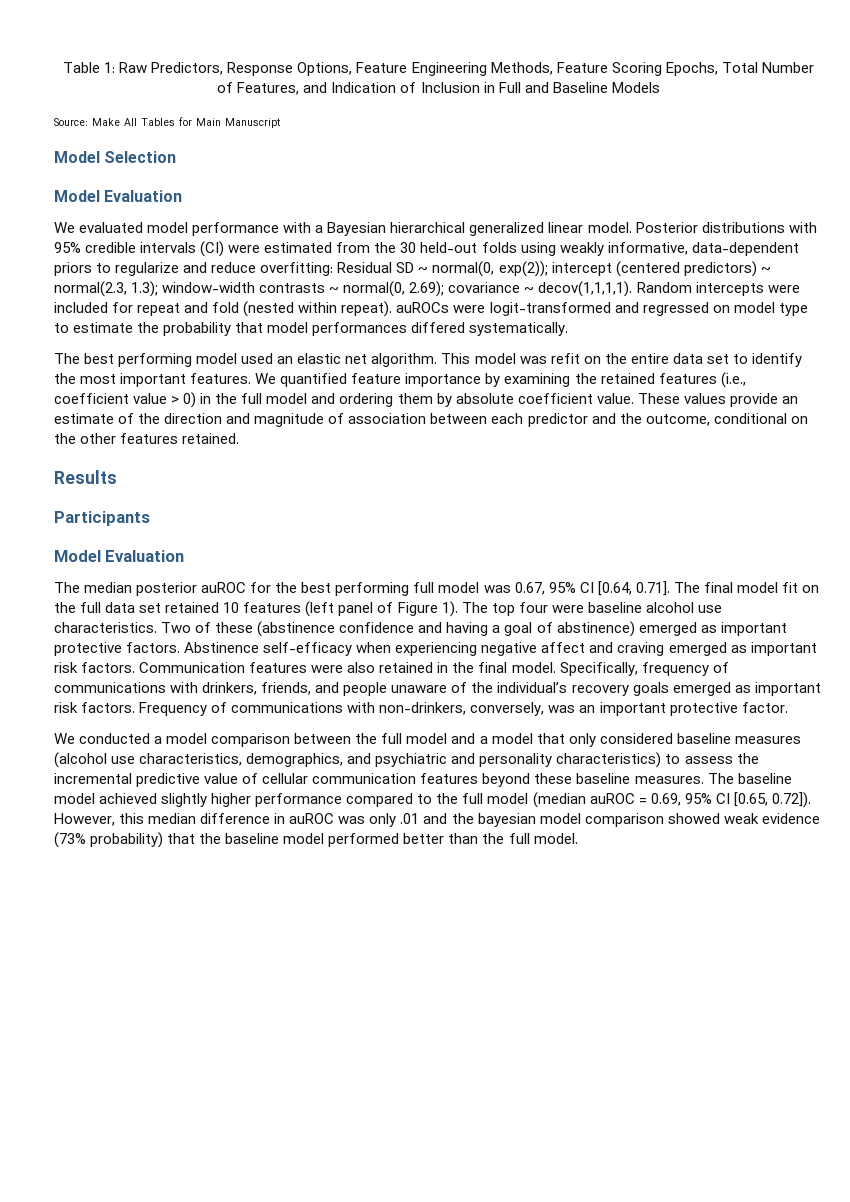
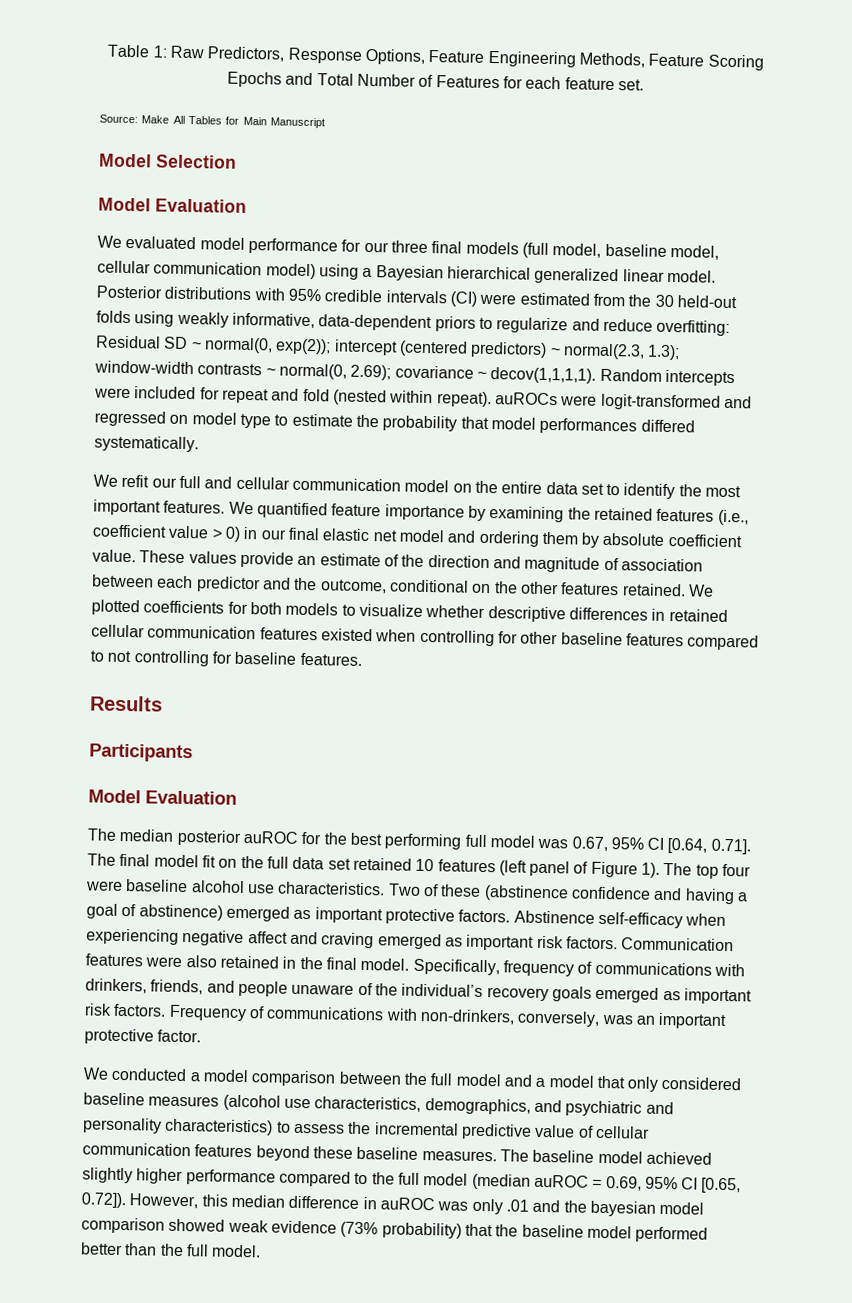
- Table 1: Raw Predictors, Response Options, Feature Engineering Methods, Feature Scoring Epochs, Total Number of Features, and Indication of Inclusion in Full and Baseline Models
+ Table 1: Raw Predictors, Response Options, Feature Engineering Methods, Feature Scoring Epochs and Total Number of Features for each feature set.
- We evaluated model performance with a Bayesian hierarchical generalized linear model.
+ We evaluated model performance for our three final models (full model, baseline model, cellular communication model) using a Bayesian hierarchical generalized linear model.
- The best performing model used an elastic net algorithm. This model was refit on the entire data set to identify the most important features.
+ We refit our full and cellular communication model on the entire data set to identify the most important features.
- We quantified feature importance by examining the retained features (i.e., coefficient value > 0) in the full model and ordering them by absolute coefficient value.
+ We quantified feature importance by examining the retained features (i.e., coefficient value > 0) in our final elastic net model and ordering them by absolute coefficient value.
+ We plotted coefficients for both models to visualize whether descriptive differences in retained cellular communication features existed when controlling for other baseline features compared to not controlling for baseline features.

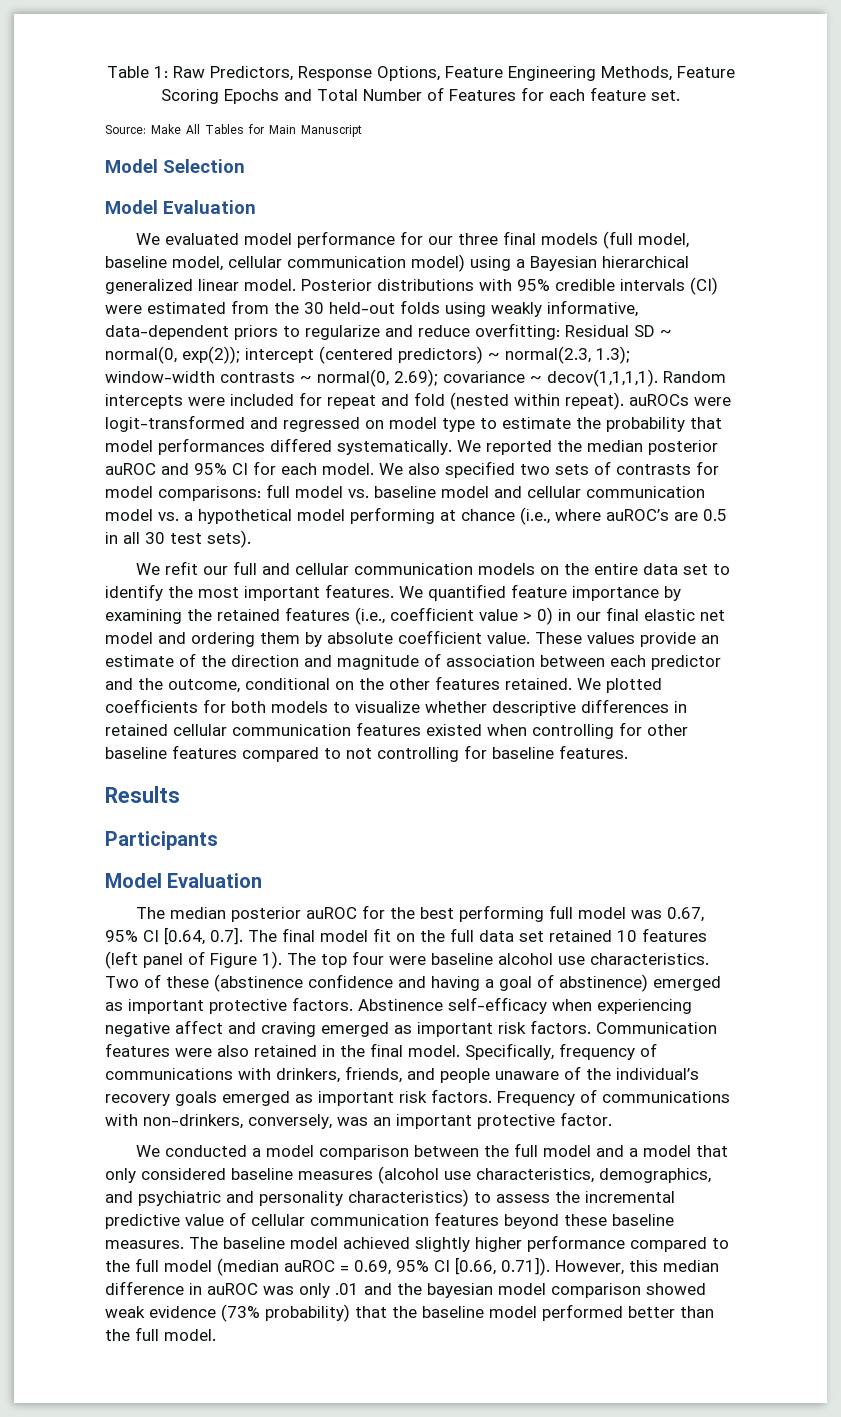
+ We reported the median posterior auROC and 95% CI for each model. We also specified two sets of contrasts for model comparisons: full model vs. baseline model and cellular communication model vs. a hypothetical model performing at chance (i.e., where auROC’s are 0.5 in all 30 test sets).
- We refit our full and cellular communication model on the entire data set to identify the most important features.
+ We refit our full and cellular communication models on the entire data set to identify the most important features.
- The median posterior auROC for the best performing full model was 0.67, 95% CI [0.64, 0.71]. The final model fit on the full data set retained 10 features (left panel of Figure 1).
+ The median posterior auROC for the best performing full model was 0.67, 95% CI [0.64, 0.7]. The final model fit on the full data set retained 10 features (left panel of Figure 1).
- The baseline model achieved slightly higher performance compared to the full model (median auROC = 0.69, 95% CI [0.65, 0.72]). However, this median difference in auROC was only .01 and the bayesian model comparison showed weak evidence (73% probability) that the baseline model performed better than the full model.
+ The baseline model achieved slightly higher performance compared to the full model (median auROC = 0.69, 95% CI [0.66, 0.71]). However, this median difference in auROC was only .01 and the bayesian model comparison showed weak evidence (73% probability) that the baseline model performed better than the full model.

